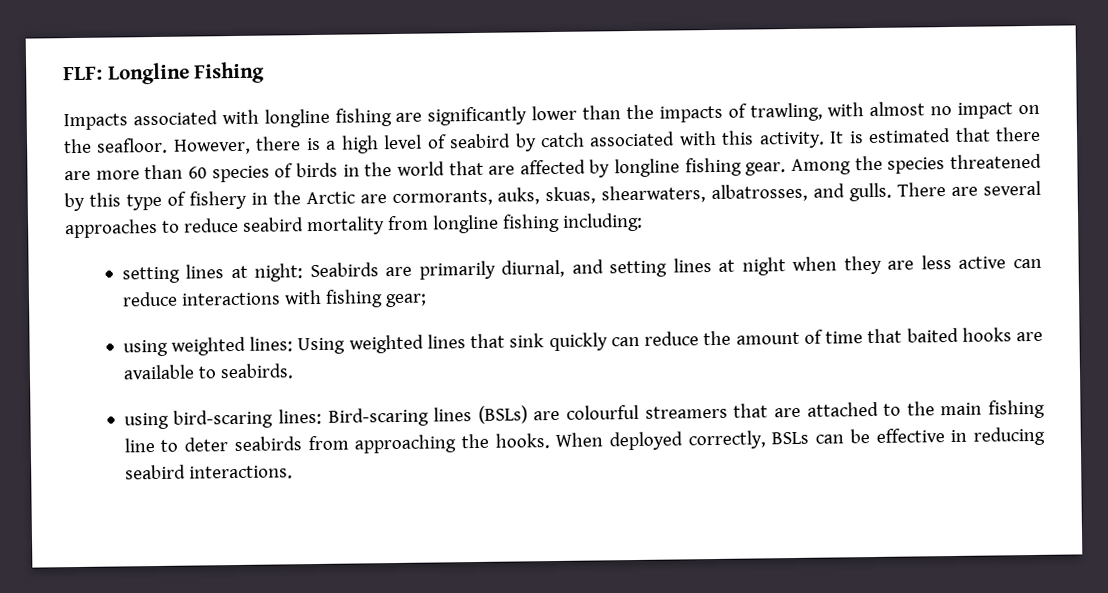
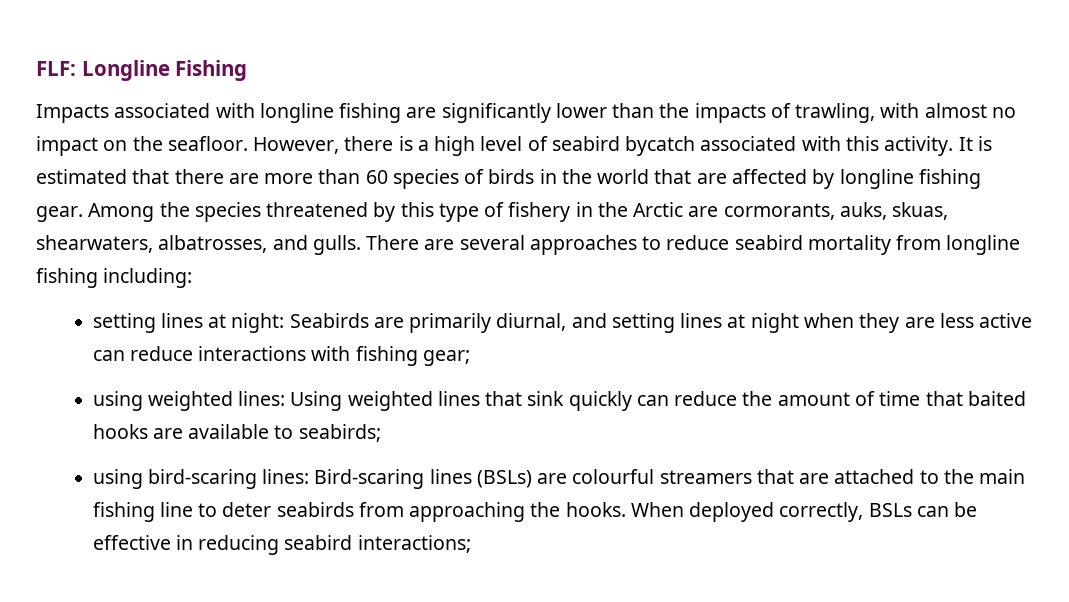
- However, there is a high level of seabird by catch associated with this activity.
+ However, there is a high level of seabird bycatch associated with this activity.
- using weighted lines: Using weighted lines that sink quickly can reduce the amount of time that baited hooks are available to seabirds.
+ using weighted lines: Using weighted lines that sink quickly can reduce the amount of time that baited hooks are available to seabirds;
- When deployed correctly, BSLs can be effective in reducing seabird interactions.
+ When deployed correctly, BSLs can be effective in reducing seabird interactions;

